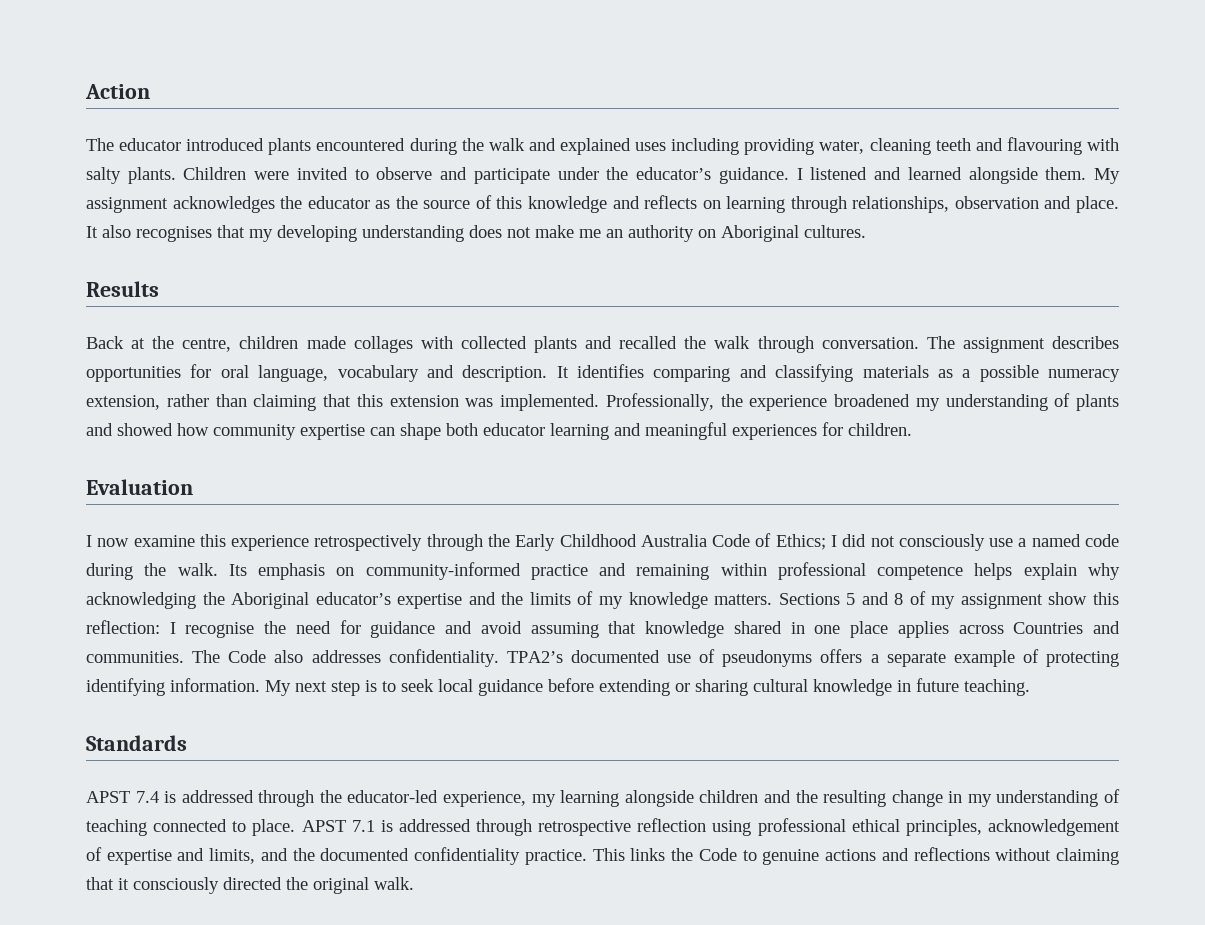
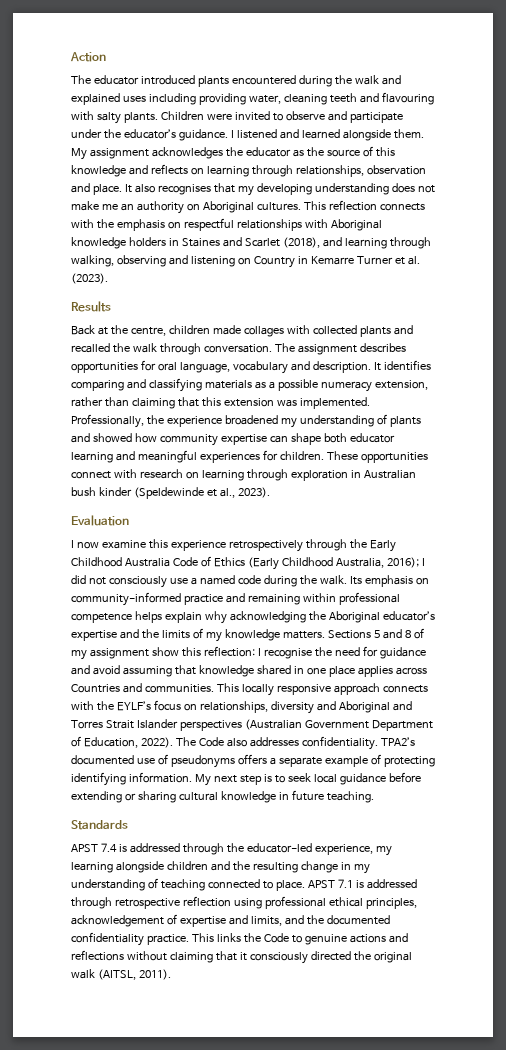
+ This reflection connects with the emphasis on respectful relationships with Aboriginal knowledge holders in Staines and Scarlet (2018), and learning through walking, observing and listening on Country in Kemarre Turner et al. (2023).
+ These opportunities connect with research on learning through exploration in Australian bush kinder (Speldewinde et al., 2023).
- I now examine this experience retrospectively through the Early Childhood Australia Code of Ethics; I did not consciously use a named code during the walk.
+ I now examine this experience retrospectively through the Early Childhood Australia Code of Ethics (Early Childhood Australia, 2016); I did not consciously use a named code during the walk.
+ This locally responsive approach connects with the EYLF’s focus on relationships, diversity and Aboriginal and Torres Strait Islander perspectives (Australian Government Department of Education, 2022).
- This links the Code to genuine actions and reflections without claiming that it consciously directed the original walk.
+ This links the Code to genuine actions and reflections without claiming that it consciously directed the original walk (AITSL, 2011).

